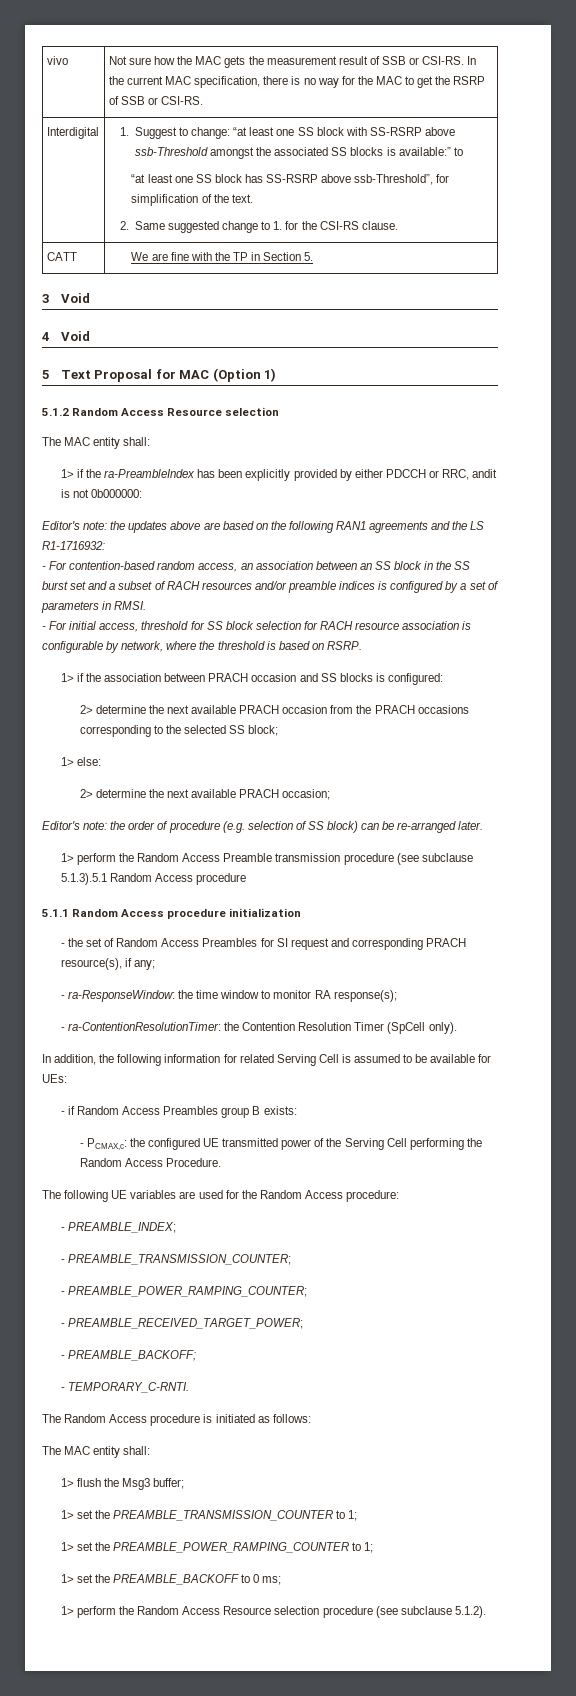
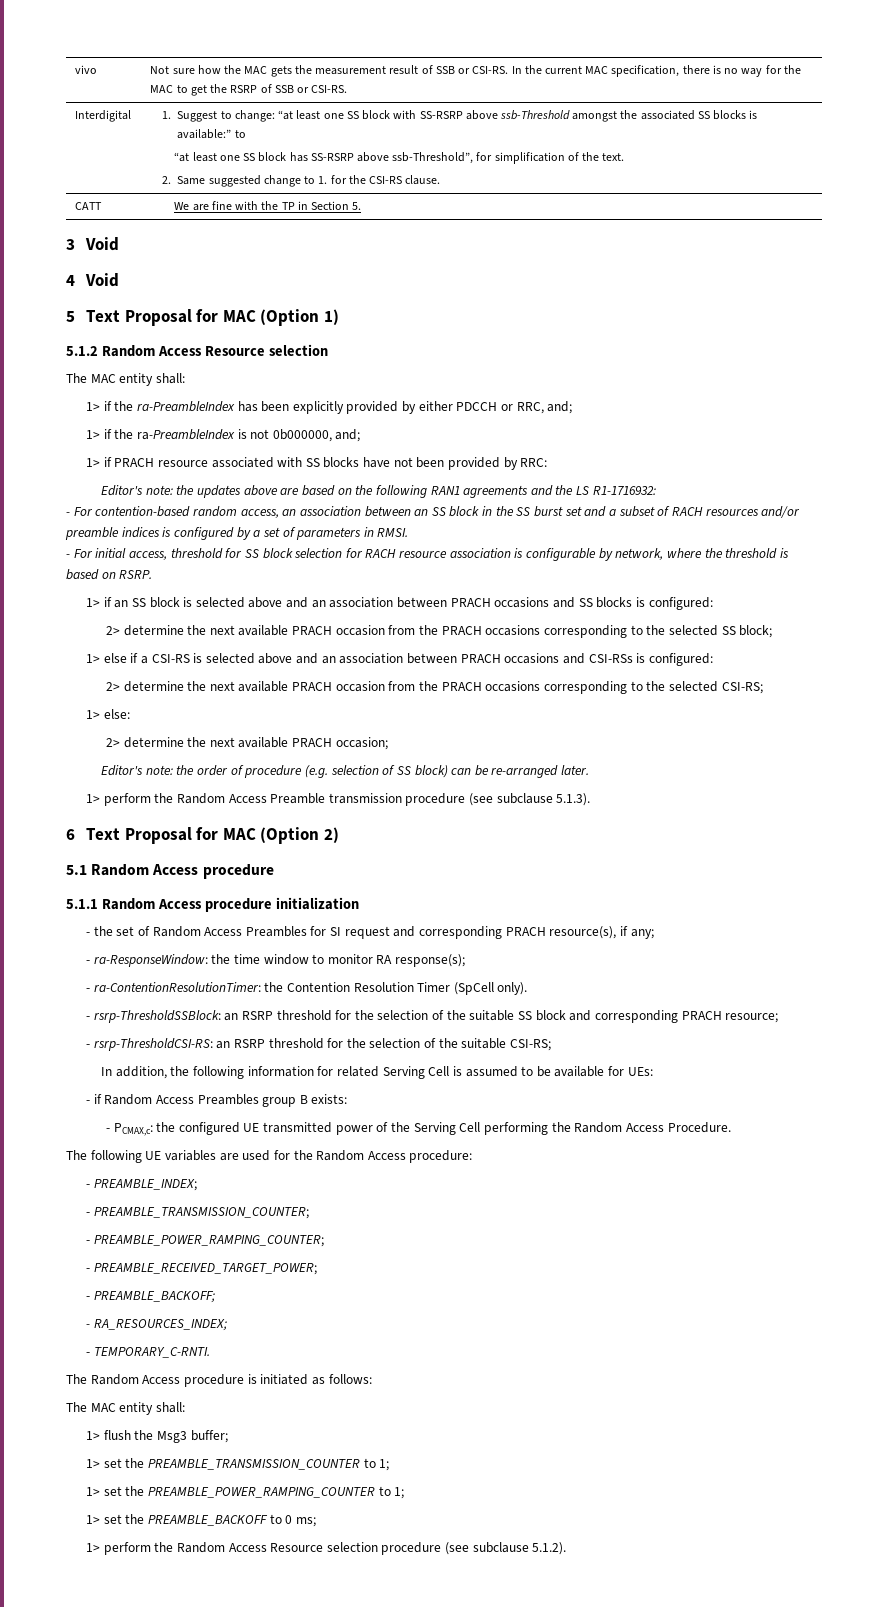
- 1> if the ra-PreambleIndex has been explicitly provided by either PDCCH or RRC, andit is not 0b000000:
+ 1> if the ra-PreambleIndex has been explicitly provided by either PDCCH or RRC, and;
+ 1> if the ra-PreambleIndex is not 0b000000, and;
+ 1> if PRACH resource associated with SS blocks have not been provided by RRC:
- 1> if the association between PRACH occasion and SS blocks is configured:
+ 1> if an SS block is selected above and an association between PRACH occasions and SS blocks is configured:
+ 1> else if a CSI-RS is selected above and an association between PRACH occasions and CSI-RSs is configured:
+ 2> determine the next available PRACH occasion from the PRACH occasions corresponding to the selected CSI-RS;
- 1> perform the Random Access Preamble transmission procedure (see subclause 5.1.3).5.1 Random Access procedure
+ 1> perform the Random Access Preamble transmission procedure (see subclause 5.1.3).
+ 6 Text Proposal for MAC (Option 2)
+ 5.1 Random Access procedure
+ - rsrp-ThresholdSSBlock: an RSRP threshold for the selection of the suitable SS block and corresponding PRACH resource;
+ - rsrp-ThresholdCSI-RS: an RSRP threshold for the selection of the suitable CSI-RS;
+ - RA_RESOURCES_INDEX;

